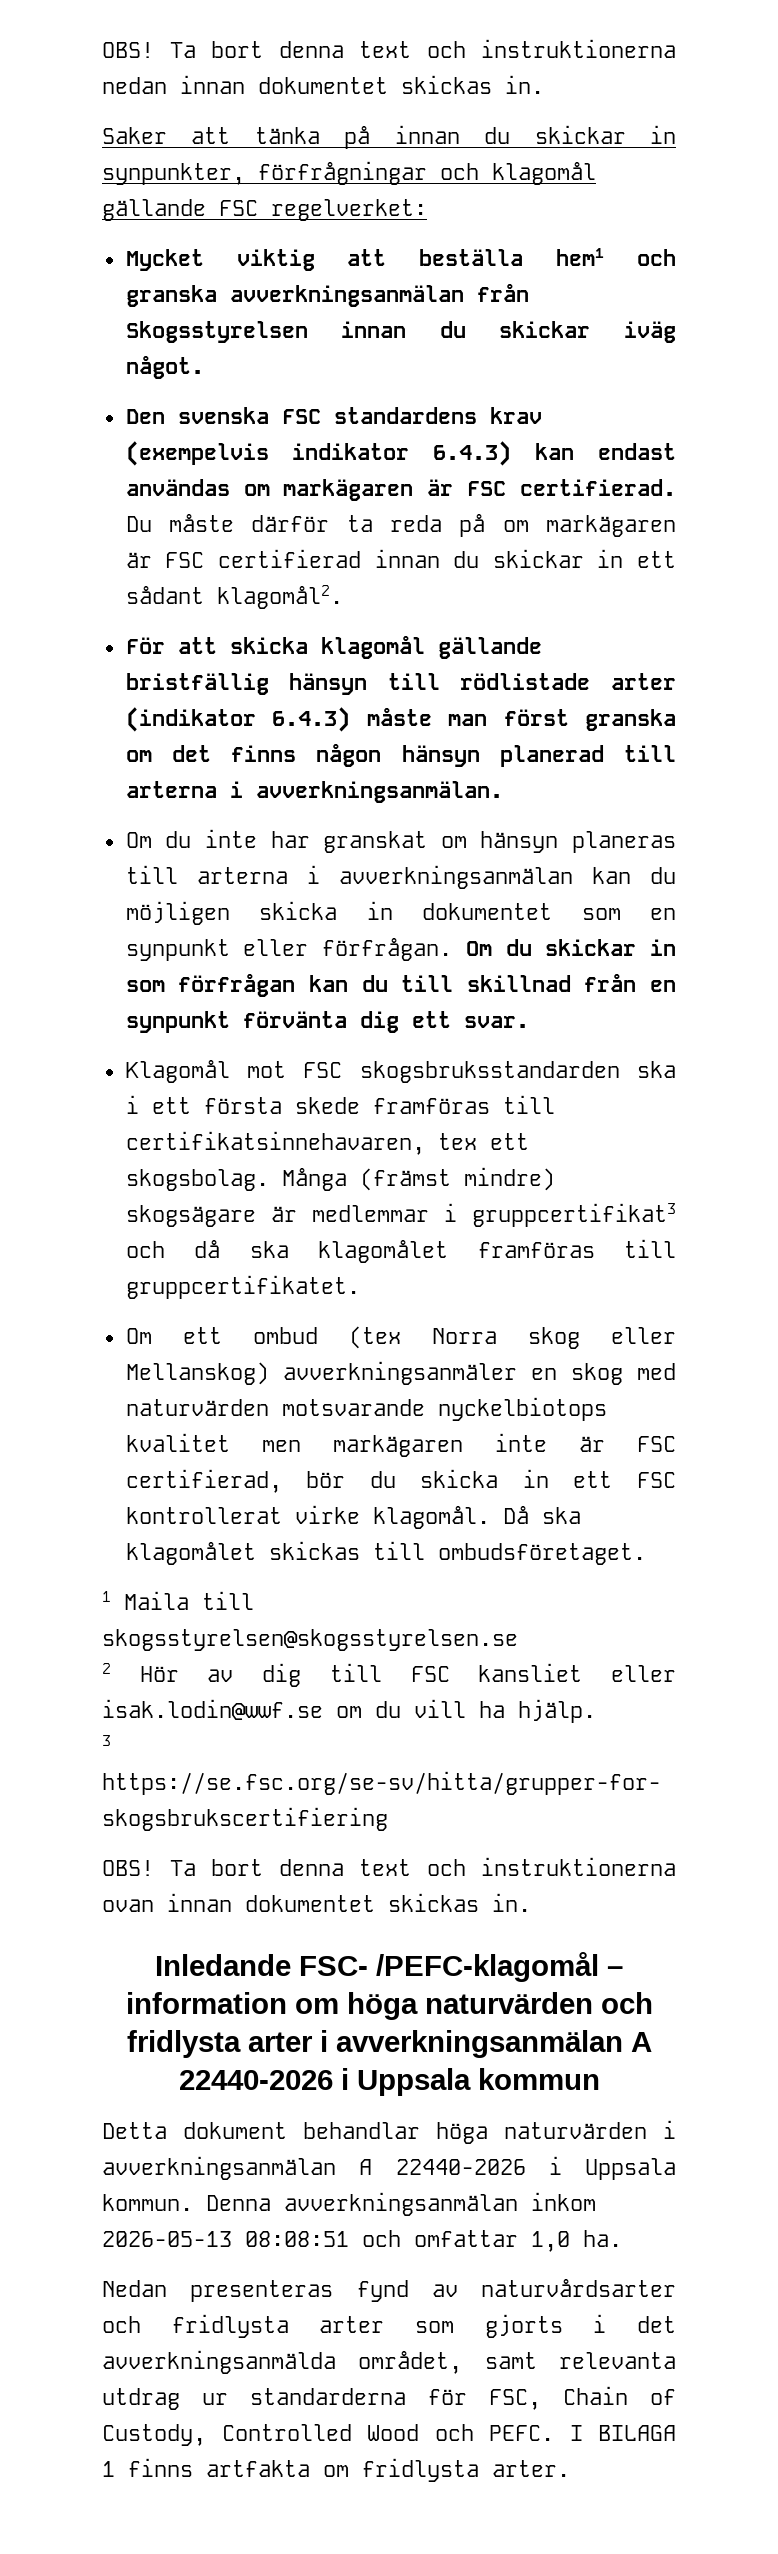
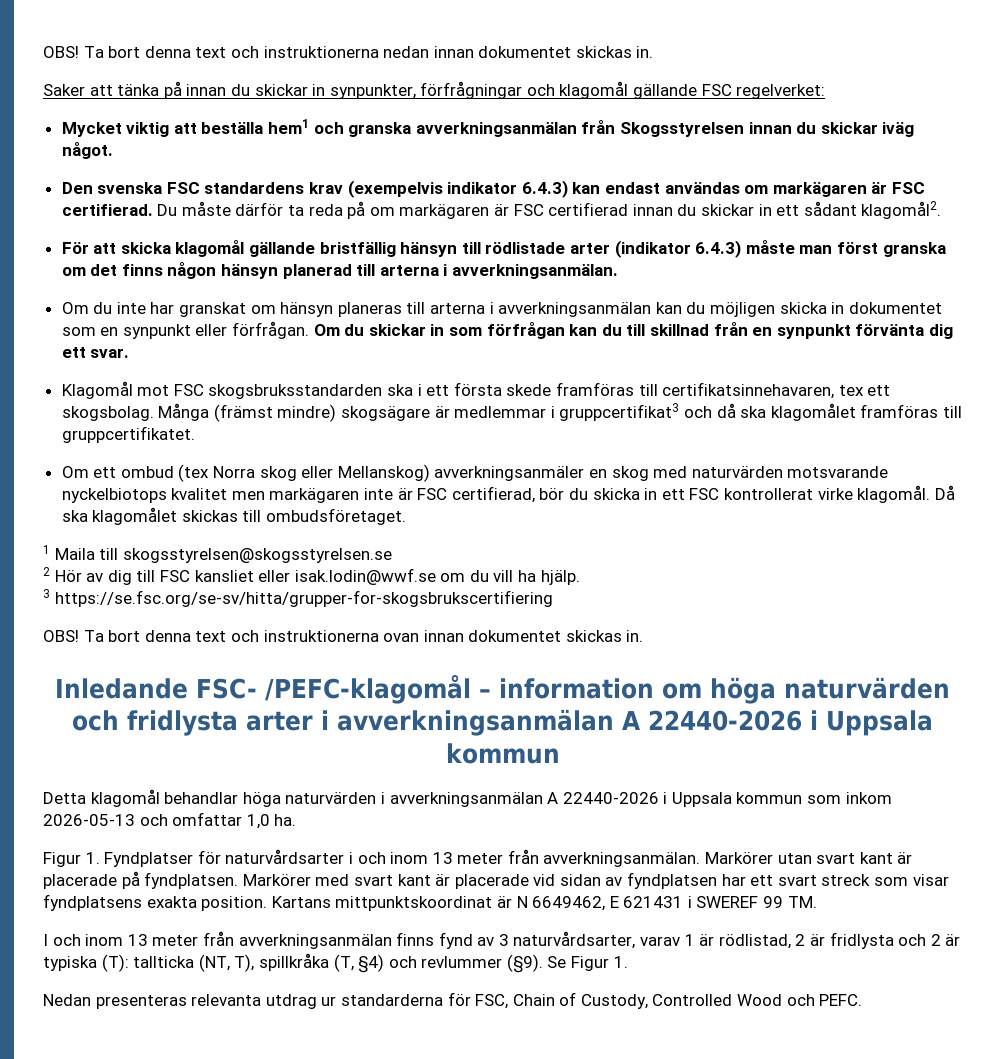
- Detta dokument behandlar höga naturvärden i avverkningsanmälan A 22440-2026 i Uppsala kommun. Denna avverkningsanmälan inkom 2026-05-13 08:08:51 och omfattar 1,0 ha.
+ Detta klagomål behandlar höga naturvärden i avverkningsanmälan A 22440-2026 i Uppsala kommun som inkom 2026-05-13 och omfattar 1,0 ha.
- Nedan presenteras fynd av naturvårdsarter och fridlysta arter som gjorts i det avverkningsanmälda området, samt relevanta utdrag ur standarderna för FSC, Chain of Custody, Controlled Wood och PEFC. I BILAGA 1 finns artfakta om fridlysta arter.
+ Figur 1. Fyndplatser för naturvårdsarter i och inom 13 meter från avverkningsanmälan. Markörer utan svart kant är placerade på fyndplatsen. Markörer med svart kant är placerade vid sidan av fyndplatsen har ett svart streck som visar fyndplatsens exakta position. Kartans mittpunktskoordinat är N 6649462, E 621431 i SWEREF 99 TM.
+ I och inom 13 meter från avverkningsanmälan finns fynd av 3 naturvårdsarter, varav 1 är rödlistad, 2 är fridlysta och 2 är typiska (T): tallticka (NT, T), spillkråka (T, §4) och revlummer (§9). Se Figur 1.
+ Nedan presenteras relevanta utdrag ur standarderna för FSC, Chain of Custody, Controlled Wood och PEFC.

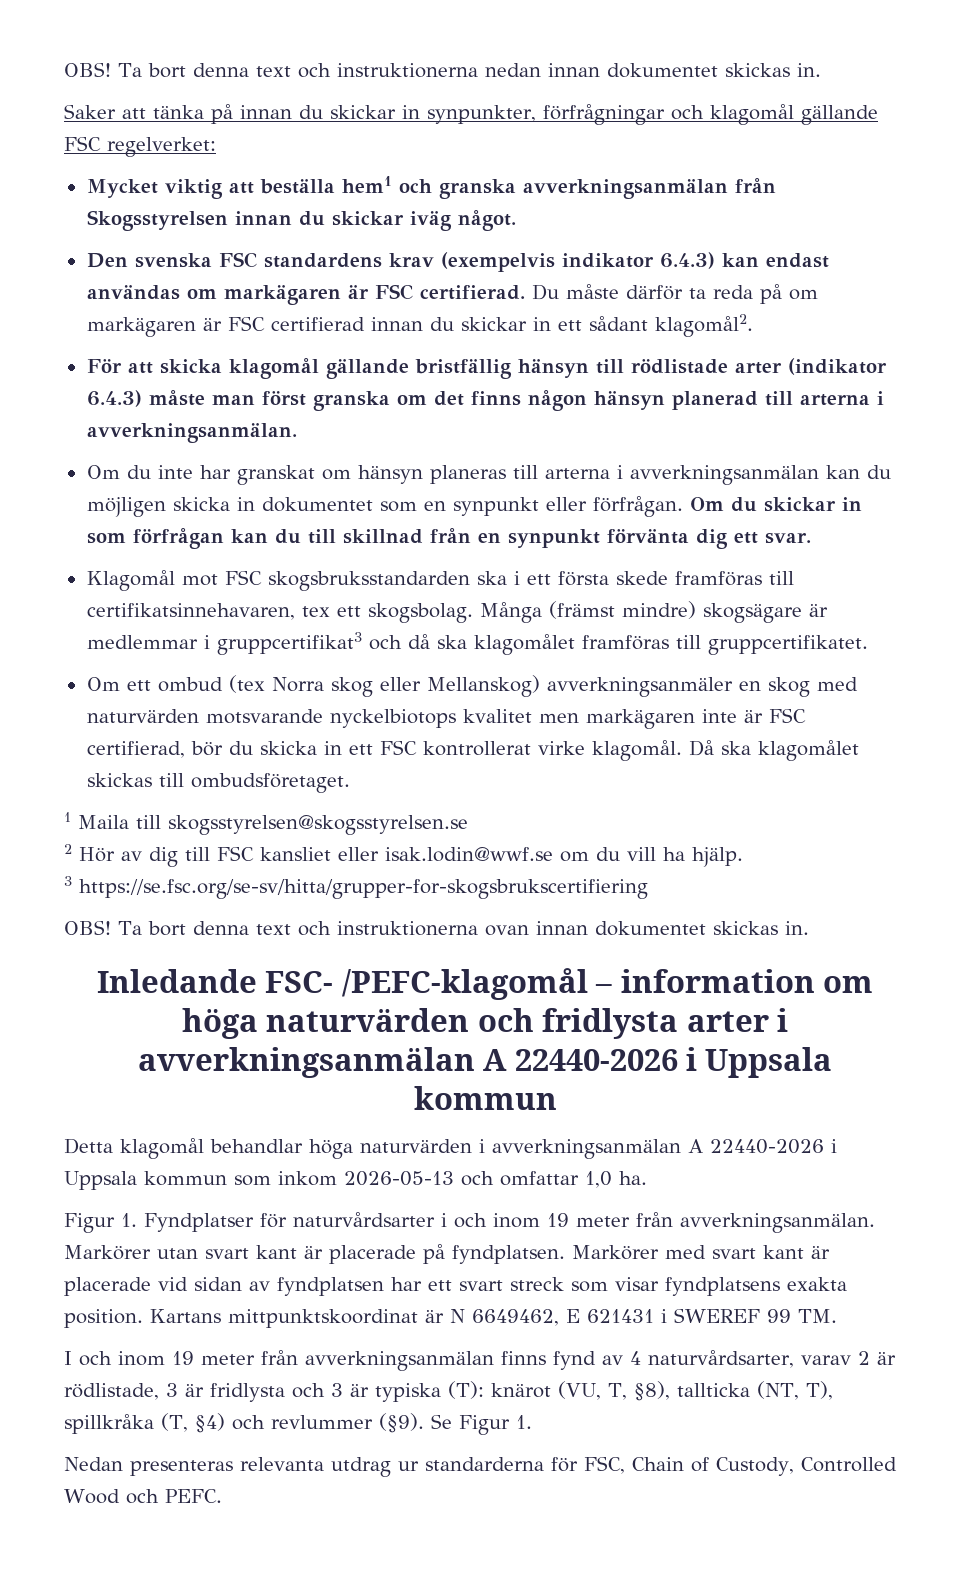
- Figur 1. Fyndplatser för naturvårdsarter i och inom 13 meter från avverkningsanmälan.
+ Figur 1. Fyndplatser för naturvårdsarter i och inom 19 meter från avverkningsanmälan.
- I och inom 13 meter från avverkningsanmälan finns fynd av 3 naturvårdsarter, varav 1 är rödlistad, 2 är fridlysta och 2 är typiska (T): tallticka (NT, T), spillkråka (T, §4) och revlummer (§9).
+ I och inom 19 meter från avverkningsanmälan finns fynd av 4 naturvårdsarter, varav 2 är rödlistade, 3 är fridlysta och 3 är typiska (T): knärot (VU, T, §8), tallticka (NT, T), spillkråka (T, §4) och revlummer (§9).

